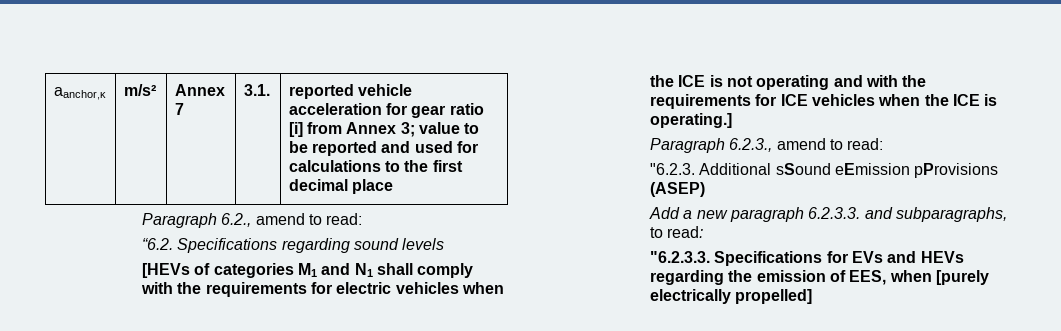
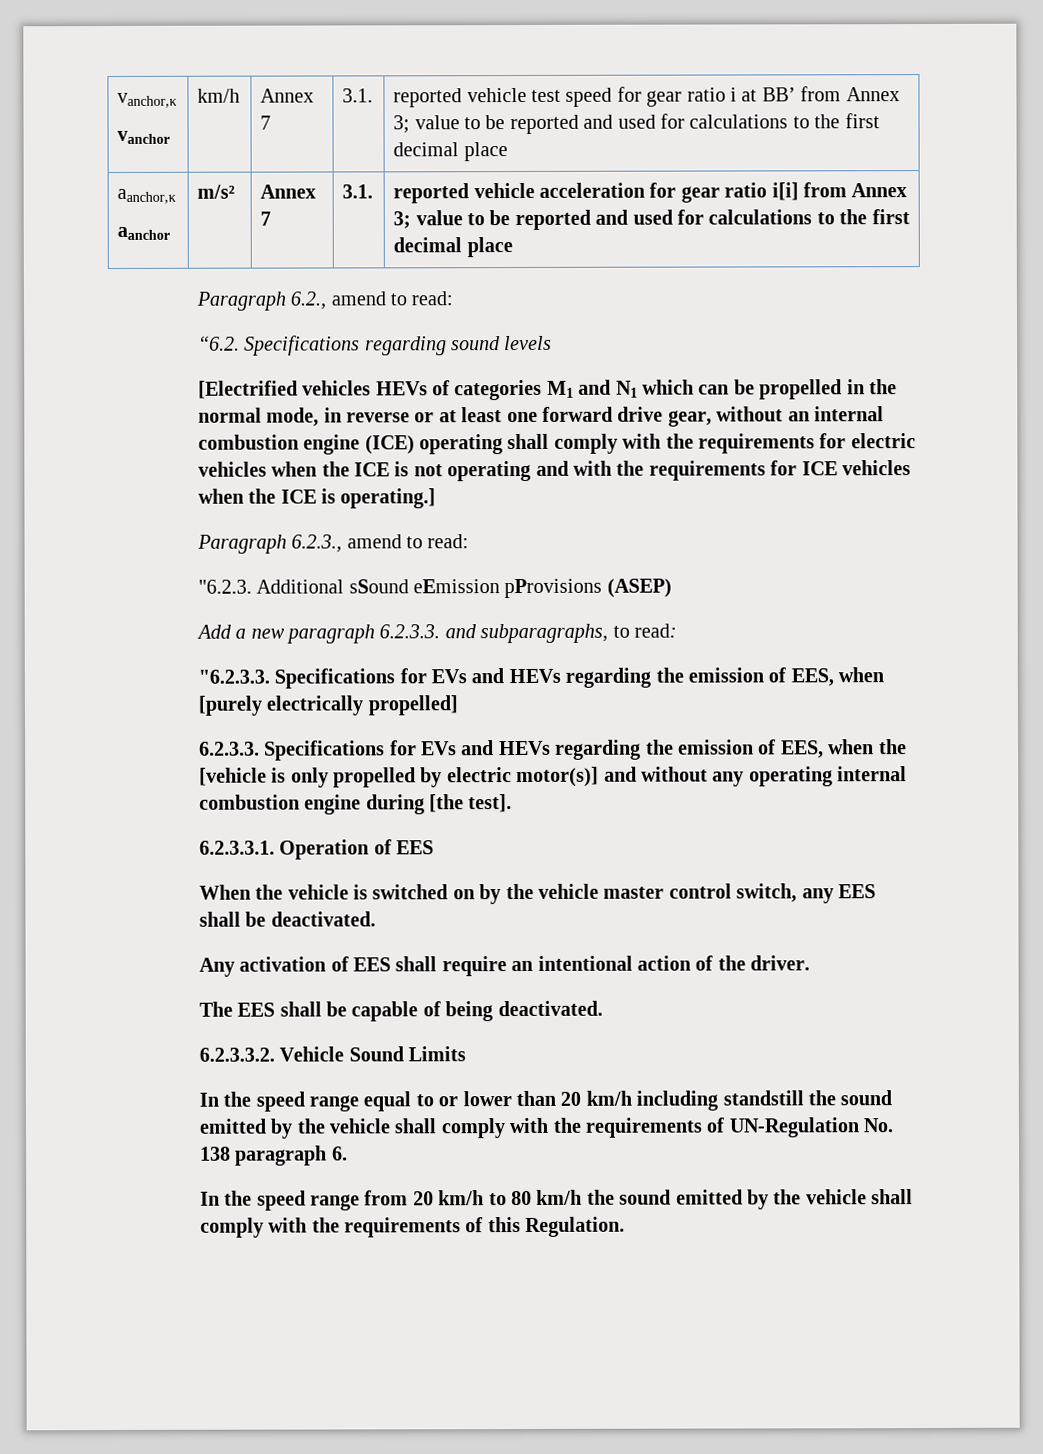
+ vanchor,κ
+ vanchor | km/h | Annex 7 | 3.1. | reported vehicle test speed for gear ratio i at BB’ from Annex 3; value to be reported and used for calculations to the first decimal place
- aanchor,κ | m/s² | Annex 7 | 3.1. | reported vehicle acceleration for gear ratio [i] from Annex 3; value to be reported and used for calculations to the first decimal place
+ aanchor,κ
+ aanchor | m/s² | Annex 7 | 3.1. | reported vehicle acceleration for gear ratio i[i] from Annex 3; value to be reported and used for calculations to the first decimal place
- [HEVs of categories M1 and N1 shall comply with the requirements for electric vehicles when the ICE is not operating and with the requirements for ICE vehicles when the ICE is operating.]
+ [Electrified vehicles HEVs of categories M1 and N1 which can be propelled in the normal mode, in reverse or at least one forward drive gear, without an internal combustion engine (ICE) operating shall comply with the requirements for electric vehicles when the ICE is not operating and with the requirements for ICE vehicles when the ICE is operating.]
+ 6.2.3.3. Specifications for EVs and HEVs regarding the emission of EES, when the [vehicle is only propelled by electric motor(s)] and without any operating internal combustion engine during [the test].
+ 6.2.3.3.1. Operation of EES
+ When the vehicle is switched on by the vehicle master control switch, any EES shall be deactivated.
+ Any activation of EES shall require an intentional action of the driver.
+ The EES shall be capable of being deactivated.
+ 6.2.3.3.2. Vehicle Sound Limits
+ In the speed range equal to or lower than 20 km/h including standstill the sound emitted by the vehicle shall comply with the requirements of UN-Regulation No. 138 paragraph 6.
+ In the speed range from 20 km/h to 80 km/h the sound emitted by the vehicle shall comply with the requirements of this Regulation.

